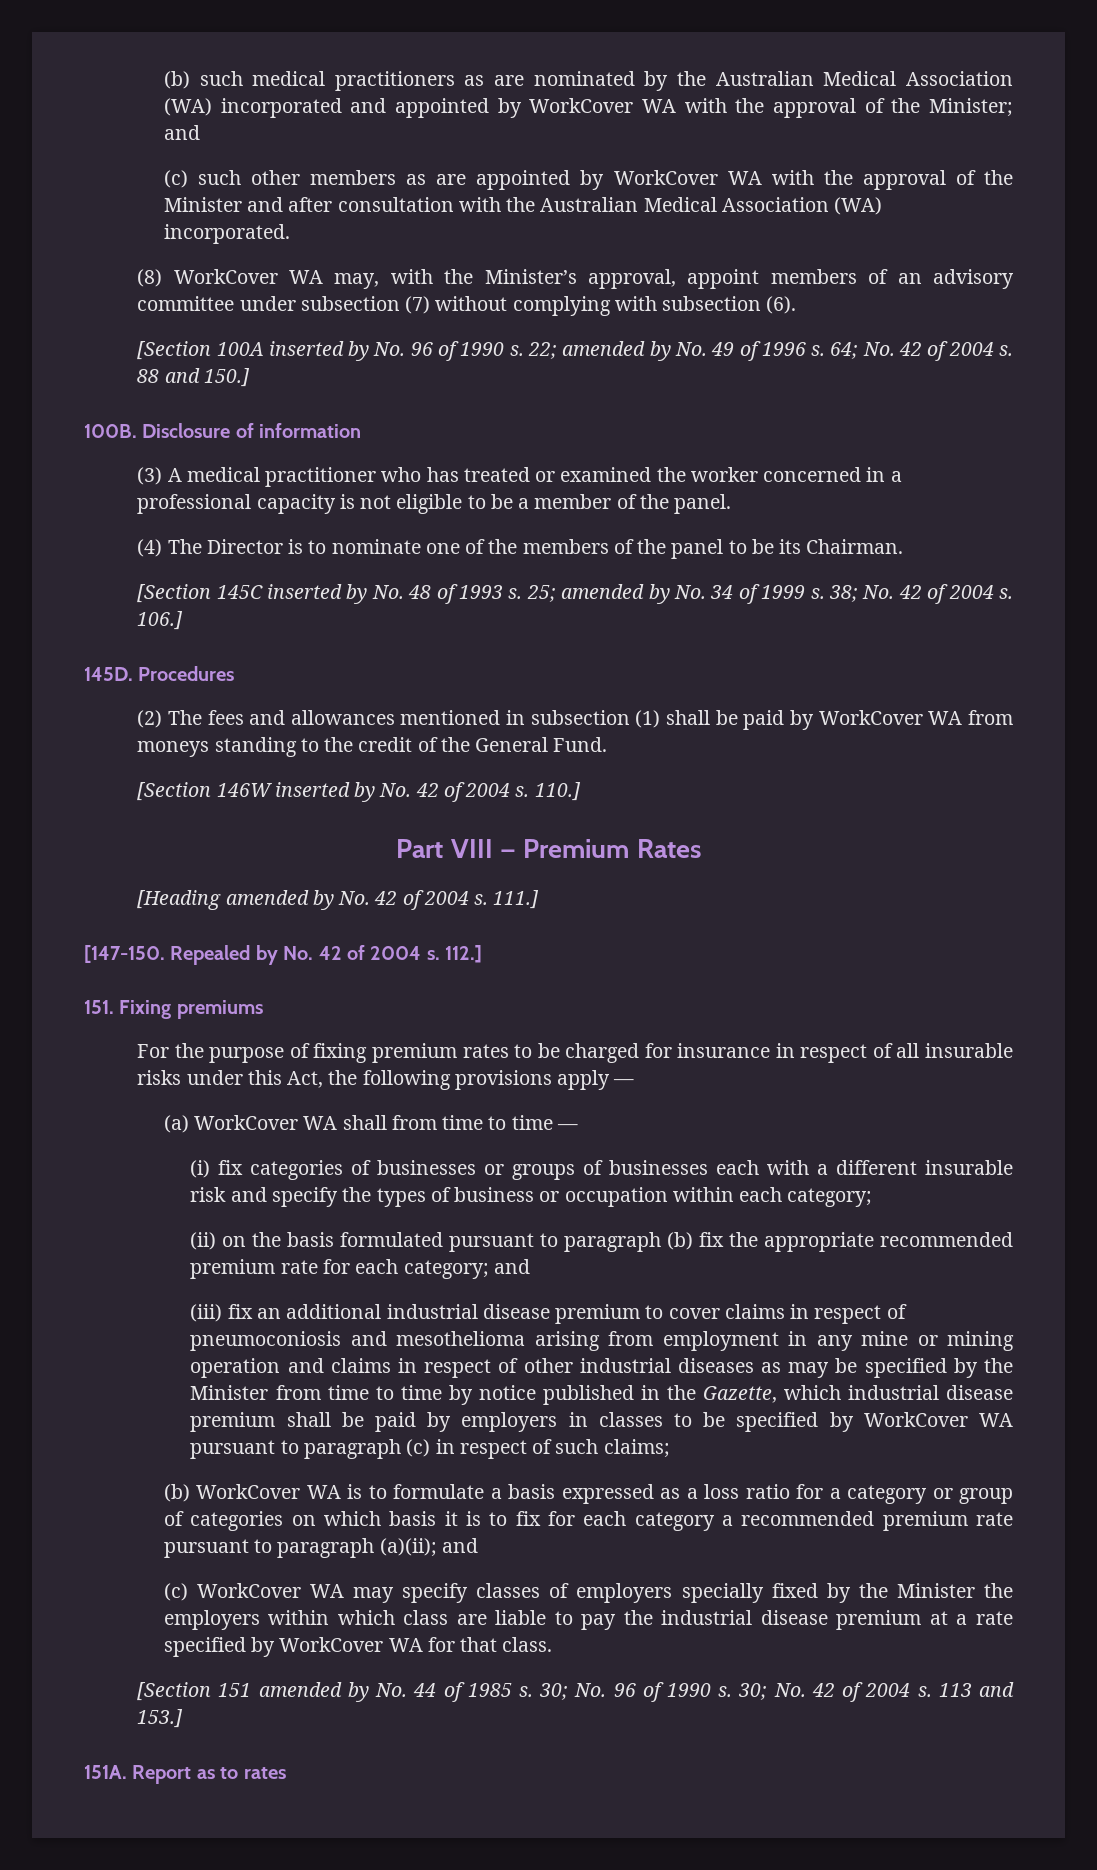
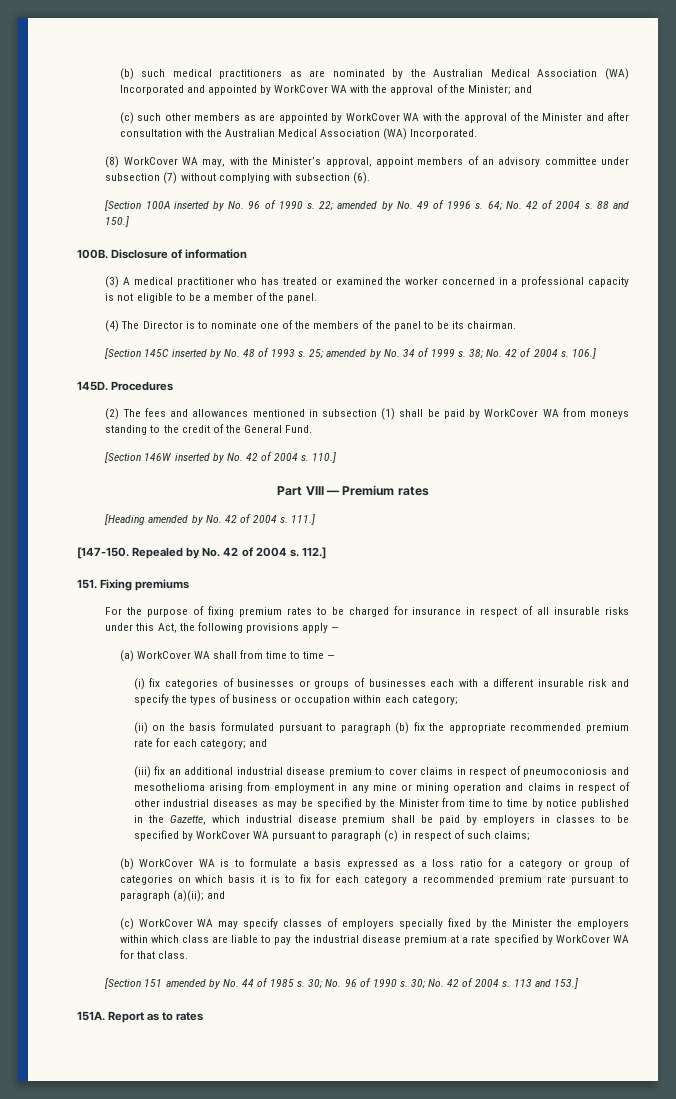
- (b) such medical practitioners as are nominated by the Australian Medical Association (WA) incorporated and appointed by WorkCover WA with the approval of the Minister; and
+ (b) such medical practitioners as are nominated by the Australian Medical Association (WA) Incorporated and appointed by WorkCover WA with the approval of the Minister; and
- (c) such other members as are appointed by WorkCover WA with the approval of the Minister and after consultation with the Australian Medical Association (WA) incorporated.
+ (c) such other members as are appointed by WorkCover WA with the approval of the Minister and after consultation with the Australian Medical Association (WA) Incorporated.
- (4) The Director is to nominate one of the members of the panel to be its Chairman.
+ (4) The Director is to nominate one of the members of the panel to be its chairman.
- Part VIII — Premium Rates
+ Part VIII — Premium rates

